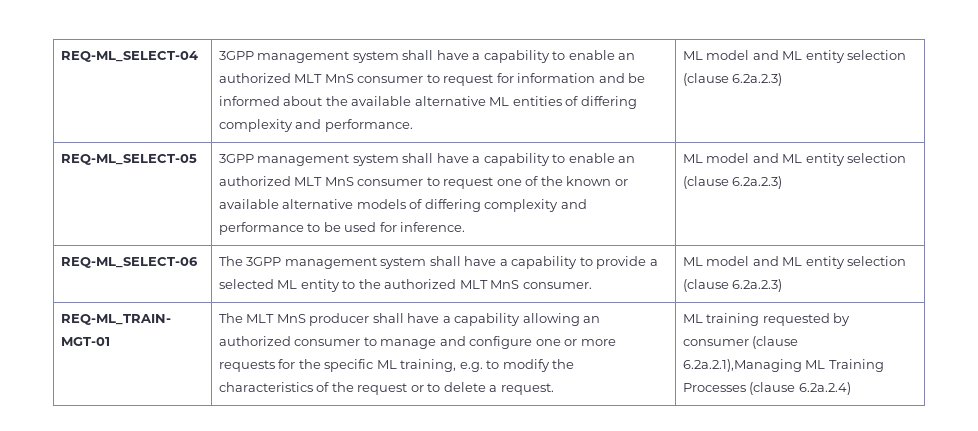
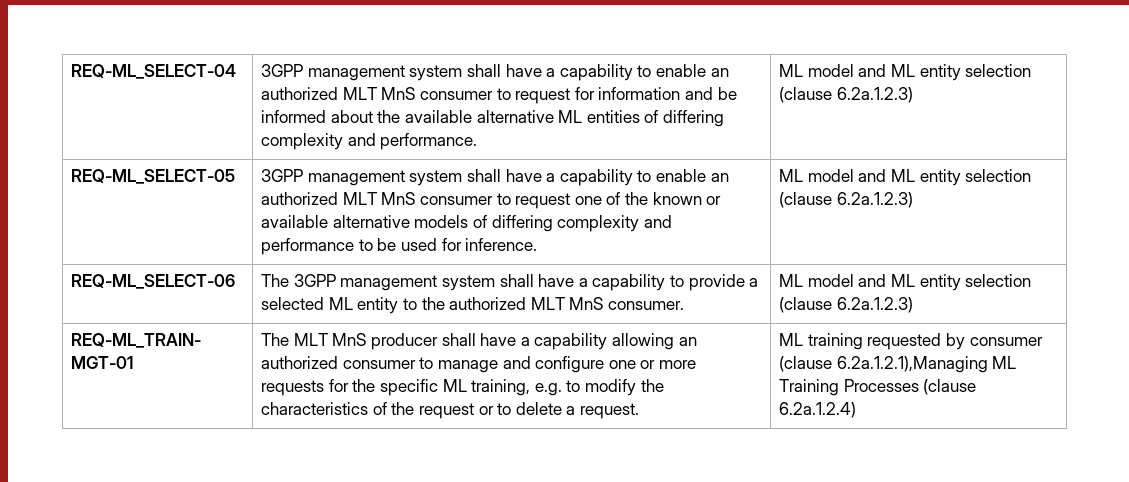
- 3GPP management system shall have a capability to enable an authorized MLT MnS consumer to request for information and be informed about the available alternative ML entities of differing complexity and performance. | ML model and ML entity selection (clause 6.2a.2.3)
+ 3GPP management system shall have a capability to enable an authorized MLT MnS consumer to request for information and be informed about the available alternative ML entities of differing complexity and performance. | ML model and ML entity selection (clause 6.2a.1.2.3)
- 3GPP management system shall have a capability to enable an authorized MLT MnS consumer to request one of the known or available alternative models of differing complexity and performance to be used for inference. | ML model and ML entity selection (clause 6.2a.2.3)
+ 3GPP management system shall have a capability to enable an authorized MLT MnS consumer to request one of the known or available alternative models of differing complexity and performance to be used for inference. | ML model and ML entity selection (clause 6.2a.1.2.3)
- REQ-ML_SELECT-06 | The 3GPP management system shall have a capability to provide a selected ML entity to the authorized MLT MnS consumer. | ML model and ML entity selection (clause 6.2a.2.3)
+ REQ-ML_SELECT-06 | The 3GPP management system shall have a capability to provide a selected ML entity to the authorized MLT MnS consumer. | ML model and ML entity selection (clause 6.2a.1.2.3)
- ML training requested by consumer (clause 6.2a.2.1),Managing ML Training Processes (clause 6.2a.2.4)
+ ML training requested by consumer (clause 6.2a.1.2.1),Managing ML Training Processes (clause 6.2a.1.2.4)

